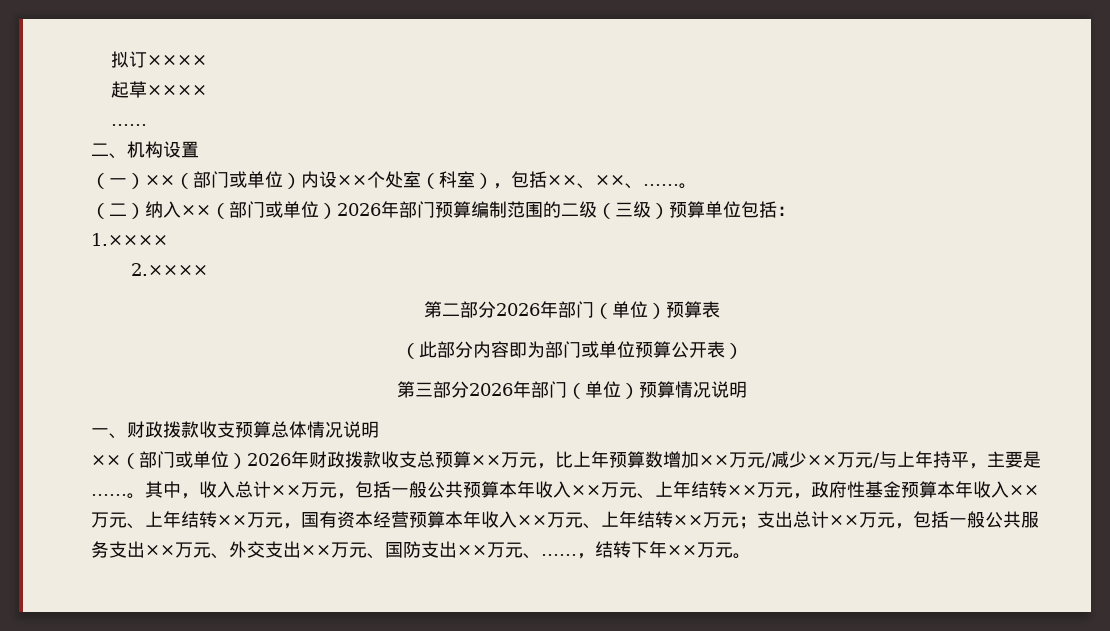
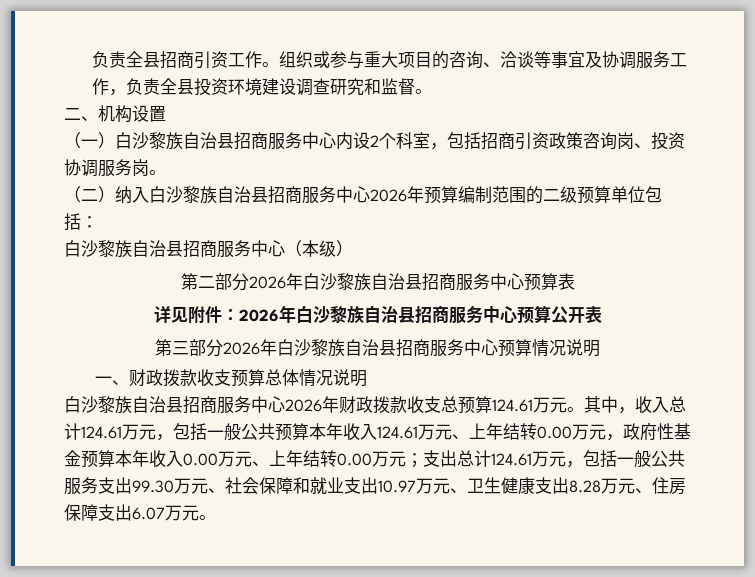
- 拟订××××
- 起草××××
- ……
+ 负责全县招商引资工作。组织或参与重大项目的咨询、洽谈等事宜及协调服务工作，负责全县投资环境建设调查研究和监督。
- （一）××（部门或单位）内设××个处室（科室），包括××、××、……。
- （二）纳入××（部门或单位）2026年部门预算编制范围的二级（三级）预算单位包括：
+ （一）白沙黎族自治县招商服务中心内设2个科室，包括招商引资政策咨询岗、投资协调服务岗。
+ （二）纳入白沙黎族自治县招商服务中心2026年预算编制范围的二级预算单位包括：
- 1.××××
- 2.××××
- 第二部分2026年部门（单位）预算表
- （此部分内容即为部门或单位预算公开表）
+ 白沙黎族自治县招商服务中心（本级）
+ 第二部分2026年白沙黎族自治县招商服务中心预算表
+ 详见附件：2026年白沙黎族自治县招商服务中心预算公开表
- 第三部分2026年部门（单位）预算情况说明
+ 第三部分2026年白沙黎族自治县招商服务中心预算情况说明
- ××（部门或单位）2026年财政拨款收支总预算××万元，比上年预算数增加××万元/减少××万元/与上年持平，主要是……。
+ 白沙黎族自治县招商服务中心2026年财政拨款收支总预算124.61万元。
- 其中，收入总计××万元，包括一般公共预算本年收入××万元、上年结转××万元，政府性基金预算本年收入××万元、上年结转××万元，国有资本经营预算本年收入××万元、上年结转××万元；支出总计××万元，包括一般公共服务支出××万元、外交支出××万元、国防支出××万元、……，结转下年××万元。
+ 其中，收入总计124.61万元，包括一般公共预算本年收入124.61万元、上年结转0.00万元，政府性基金预算本年收入0.00万元、上年结转0.00万元；支出总计124.61万元，包括一般公共服务支出99.30万元、社会保障和就业支出10.97万元、卫生健康支出8.28万元、住房保障支出6.07万元。

